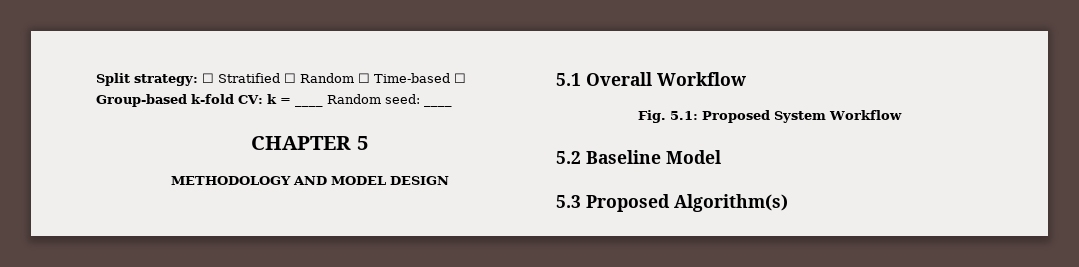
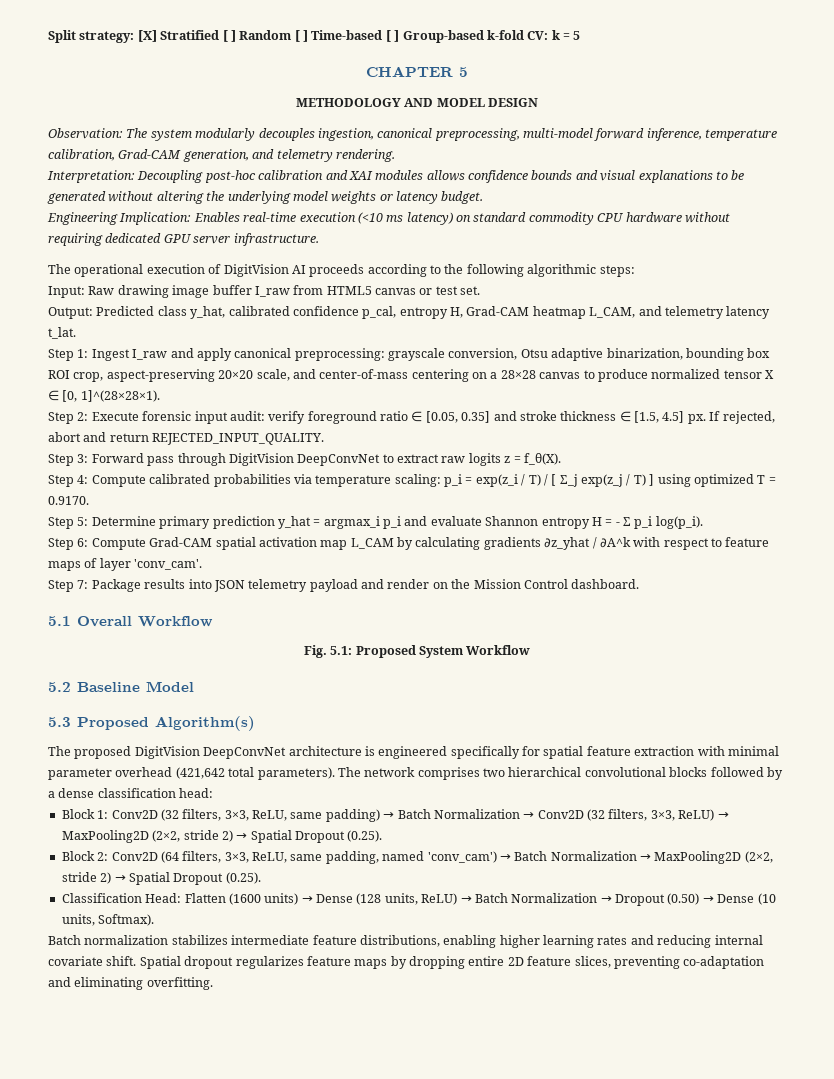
- Split strategy: ☐ Stratified ☐ Random ☐ Time-based ☐ Group-based k-fold CV: k = ____ Random seed: ____
+ Split strategy: [X] Stratified [ ] Random [ ] Time-based [ ] Group-based k-fold CV: k = 5
+ Observation: The system modularly decouples ingestion, canonical preprocessing, multi-model forward inference, temperature calibration, Grad-CAM generation, and telemetry rendering.
+ Interpretation: Decoupling post-hoc calibration and XAI modules allows confidence bounds and visual explanations to be generated without altering the underlying model weights or latency budget.
+ Engineering Implication: Enables real-time execution (<10 ms latency) on standard commodity CPU hardware without requiring dedicated GPU server infrastructure.
+ The operational execution of DigitVision AI proceeds according to the following algorithmic steps:
+ Input: Raw drawing image buffer I_raw from HTML5 canvas or test set.
+ Output: Predicted class y_hat, calibrated confidence p_cal, entropy H, Grad-CAM heatmap L_CAM, and telemetry latency t_lat.
+ Step 1: Ingest I_raw and apply canonical preprocessing: grayscale conversion, Otsu adaptive binarization, bounding box ROI crop, aspect-preserving 20×20 scale, and center-of-mass centering on a 28×28 canvas to produce normalized tensor X ∈ [0, 1]^(28×28×1).
+ Step 2: Execute forensic input audit: verify foreground ratio ∈ [0.05, 0.35] and stroke thickness ∈ [1.5, 4.5] px. If rejected, abort and return REJECTED_INPUT_QUALITY.
+ Step 3: Forward pass through DigitVision DeepConvNet to extract raw logits z = f_θ(X).
+ Step 4: Compute calibrated probabilities via temperature scaling: p_i = exp(z_i / T) / [ Σ_j exp(z_j / T) ] using optimized T = 0.9170.
+ Step 5: Determine primary prediction y_hat = argmax_i p_i and evaluate Shannon entropy H = - Σ p_i log(p_i).
+ Step 6: Compute Grad-CAM spatial activation map L_CAM by calculating gradients ∂z_yhat / ∂A^k with respect to feature maps of layer 'conv_cam'.
+ Step 7: Package results into JSON telemetry payload and render on the Mission Control dashboard.
+ The proposed DigitVision DeepConvNet architecture is engineered specifically for spatial feature extraction with minimal parameter overhead (421,642 total parameters). The network comprises two hierarchical convolutional blocks followed by a dense classification head:
+ Block 1: Conv2D (32 filters, 3×3, ReLU, same padding) → Batch Normalization → Conv2D (32 filters, 3×3, ReLU) → MaxPooling2D (2×2, stride 2) → Spatial Dropout (0.25).
+ Block 2: Conv2D (64 filters, 3×3, ReLU, same padding, named 'conv_cam') → Batch Normalization → MaxPooling2D (2×2, stride 2) → Spatial Dropout (0.25).
+ Classification Head: Flatten (1600 units) → Dense (128 units, ReLU) → Batch Normalization → Dropout (0.50) → Dense (10 units, Softmax).
+ Batch normalization stabilizes intermediate feature distributions, enabling higher learning rates and reducing internal covariate shift. Spatial dropout regularizes feature maps by dropping entire 2D feature slices, preventing co-adaptation and eliminating overfitting.

